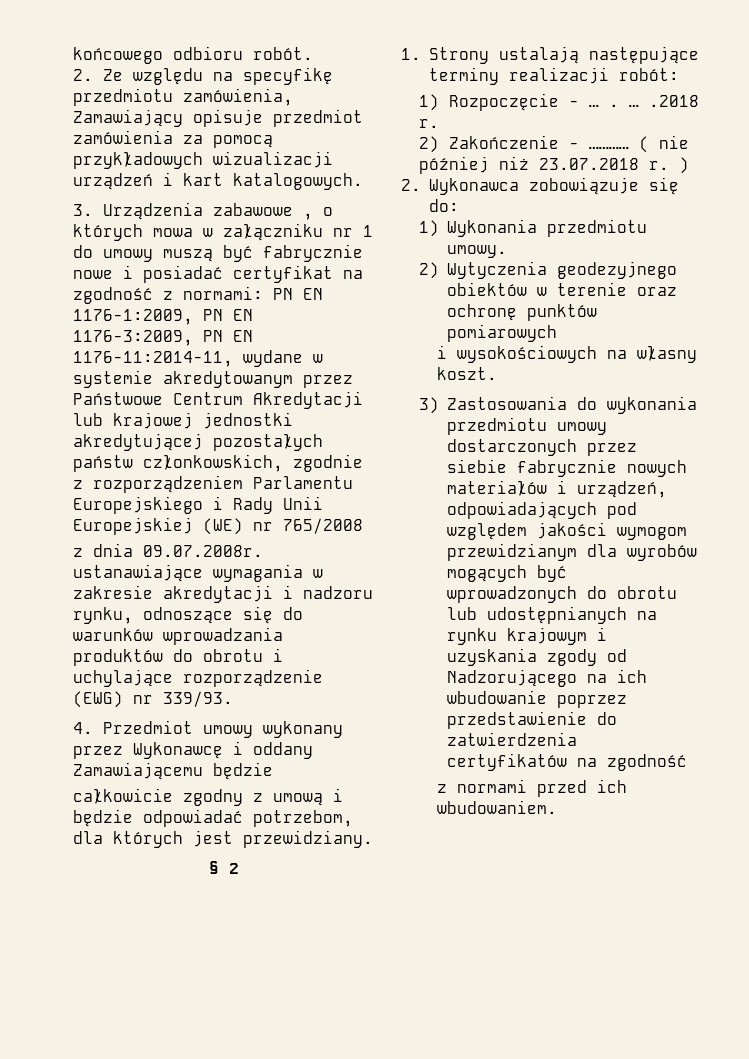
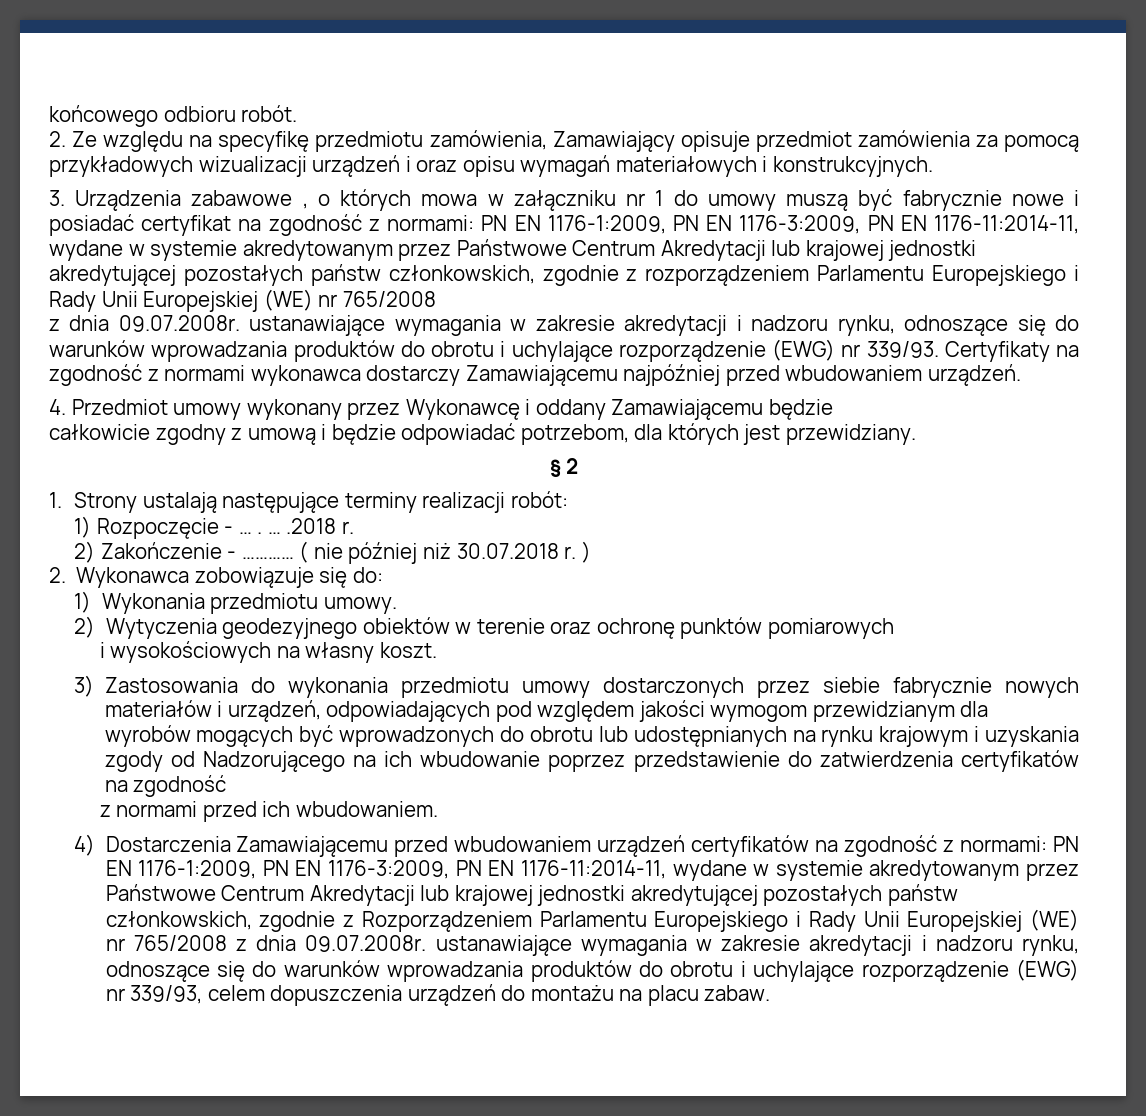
- 2. Ze względu na specyfikę przedmiotu zamówienia, Zamawiający opisuje przedmiot zamówienia za pomocą przykładowych wizualizacji urządzeń i kart katalogowych.
+ 2. Ze względu na specyfikę przedmiotu zamówienia, Zamawiający opisuje przedmiot zamówienia za pomocą przykładowych wizualizacji urządzeń i oraz opisu wymagań materiałowych i konstrukcyjnych.
+ Certyfikaty na zgodność z normami wykonawca dostarczy Zamawiającemu najpóźniej przed wbudowaniem urządzeń.
- ( nie później niż 23.07.2018 r. )
+ ( nie później niż 30.07.2018 r. )
+ 4) Dostarczenia Zamawiającemu przed wbudowaniem urządzeń certyfikatów na zgodność z normami: PN EN 1176-1:2009, PN EN 1176-3:2009, PN EN 1176-11:2014-11, wydane w systemie akredytowanym przez Państwowe Centrum Akredytacji lub krajowej jednostki akredytującej pozostałych państw członkowskich, zgodnie z Rozporządzeniem Parlamentu Europejskiego i Rady Unii Europejskiej (WE) nr 765/2008 z dnia 09.07.2008r. ustanawiające wymagania w zakresie akredytacji i nadzoru rynku, odnoszące się do warunków wprowadzania produktów do obrotu i uchylające rozporządzenie (EWG) nr 339/93, celem dopuszczenia urządzeń do montażu na placu zabaw.

